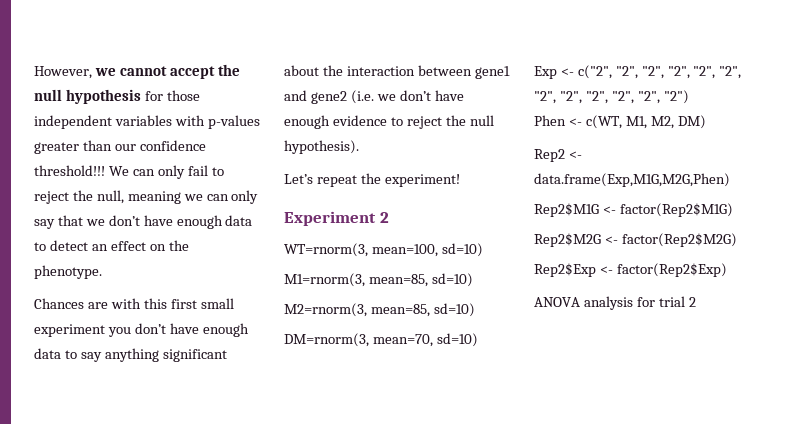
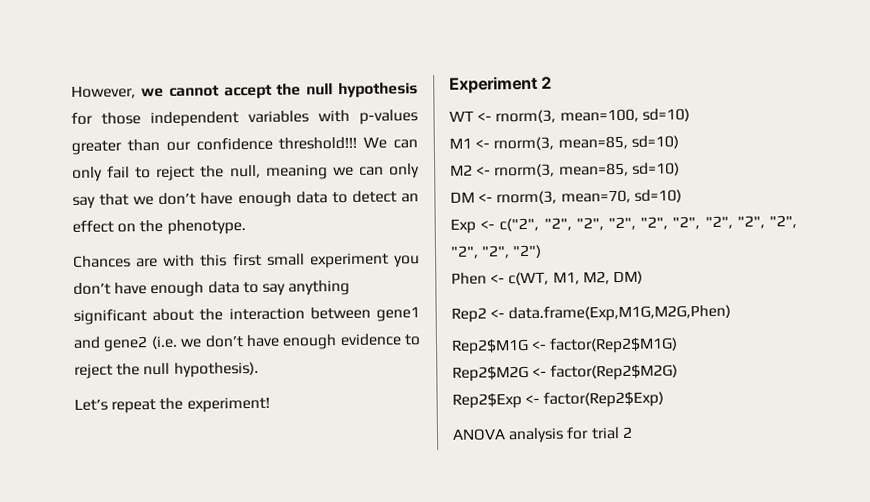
- WT=rnorm(3, mean=100, sd=10)
+ WT <- rnorm(3, mean=100, sd=10)
- M1=rnorm(3, mean=85, sd=10)
- M2=rnorm(3, mean=85, sd=10)
- DM=rnorm(3, mean=70, sd=10)
+ M1 <- rnorm(3, mean=85, sd=10)
+ M2 <- rnorm(3, mean=85, sd=10)
+ DM <- rnorm(3, mean=70, sd=10)

